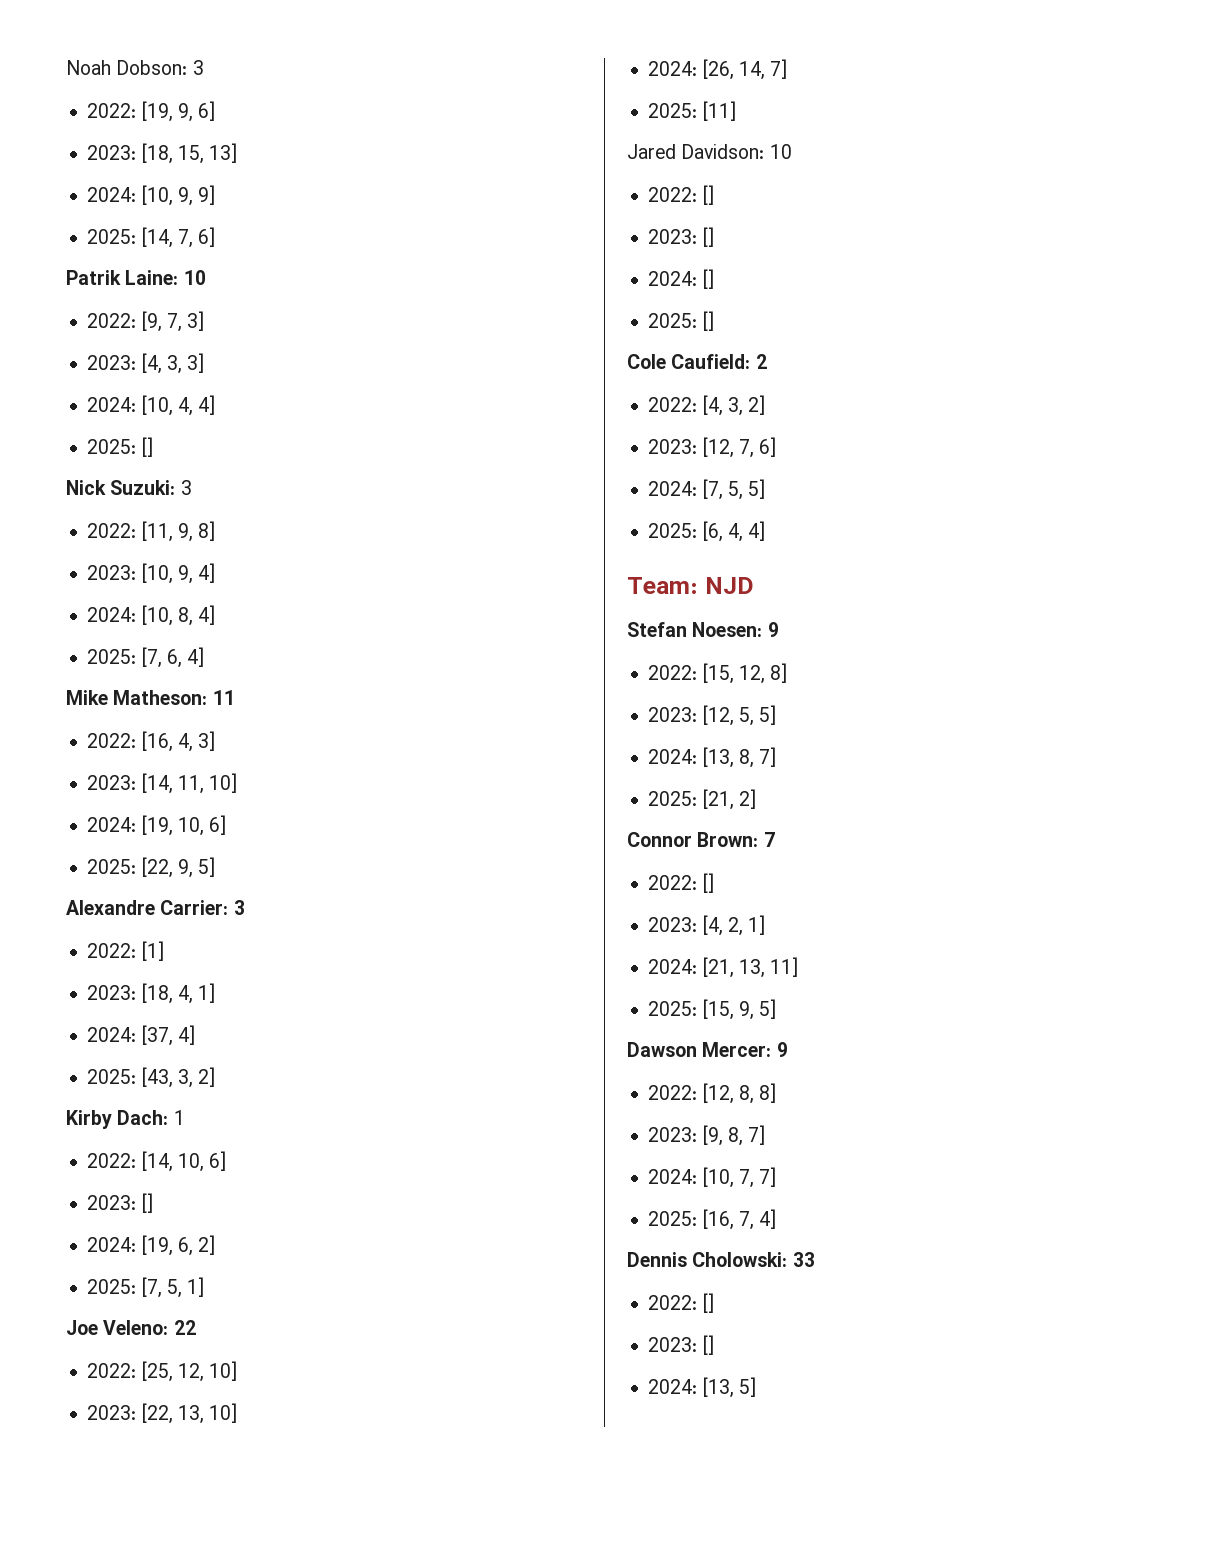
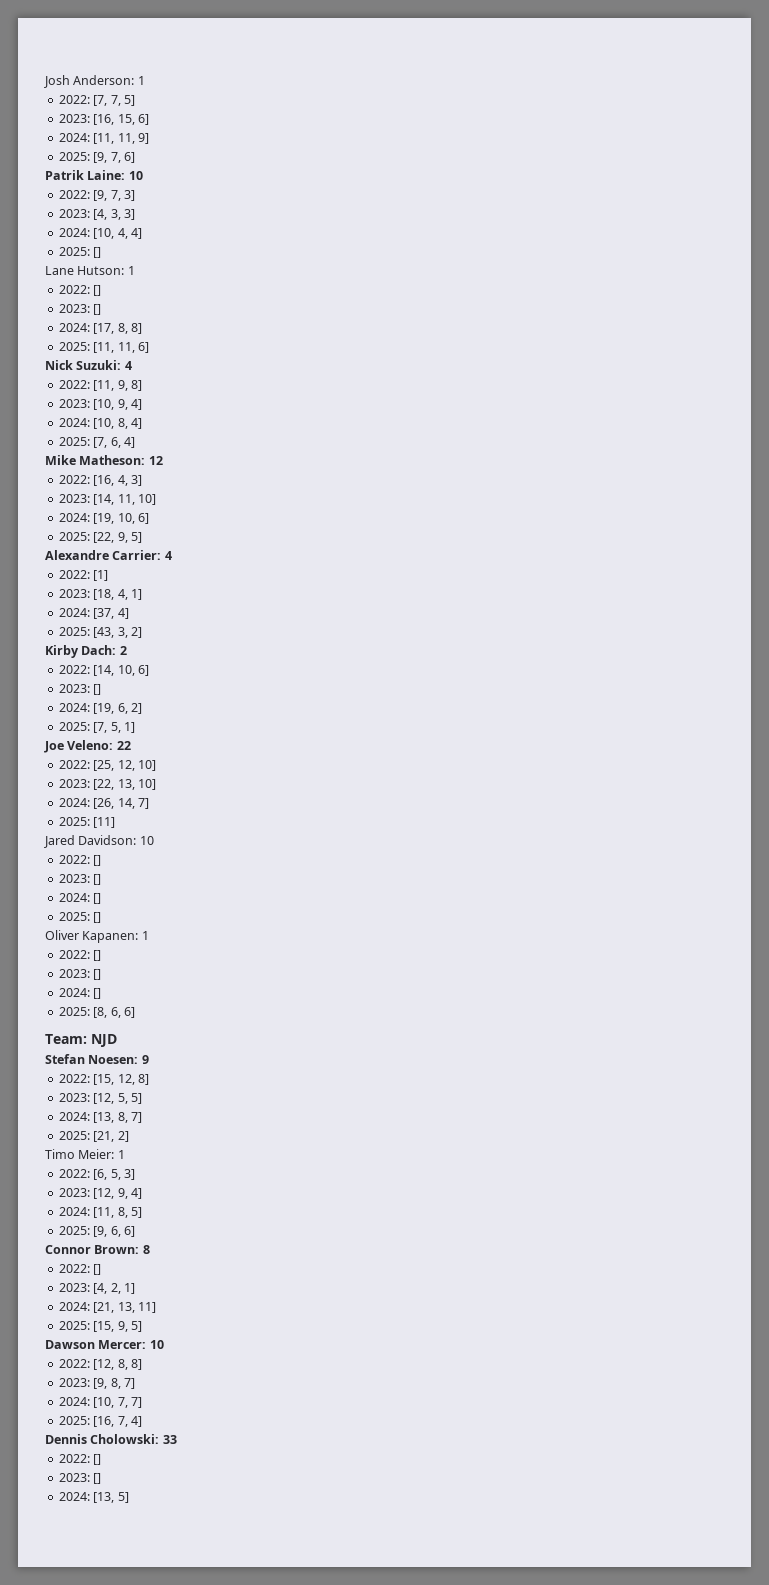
- Noah Dobson: 3
- 2022: [19, 9, 6]
- 2023: [18, 15, 13]
- 2024: [10, 9, 9]
+ Josh Anderson: 1
+ 2022: [7, 7, 5]
+ 2023: [16, 15, 6]
+ 2024: [11, 11, 9]
- 2025: [14, 7, 6]
+ 2025: [9, 7, 6]
+ Lane Hutson: 1
+ 2022: []
+ 2023: []
+ 2024: [17, 8, 8]
+ 2025: [11, 11, 6]
- Nick Suzuki: 3
+ Nick Suzuki: 4
- Mike Matheson: 11
+ Mike Matheson: 12
- Alexandre Carrier: 3
+ Alexandre Carrier: 4
- Kirby Dach: 1
+ Kirby Dach: 2
- Cole Caufield: 2
- 2022: [4, 3, 2]
- 2023: [12, 7, 6]
- 2024: [7, 5, 5]
- 2025: [6, 4, 4]
+ Oliver Kapanen: 1
+ 2022: []
+ 2023: []
+ 2024: []
+ 2025: [8, 6, 6]
+ Timo Meier: 1
+ 2022: [6, 5, 3]
+ 2023: [12, 9, 4]
+ 2024: [11, 8, 5]
+ 2025: [9, 6, 6]
- Connor Brown: 7
+ Connor Brown: 8
- Dawson Mercer: 9
+ Dawson Mercer: 10

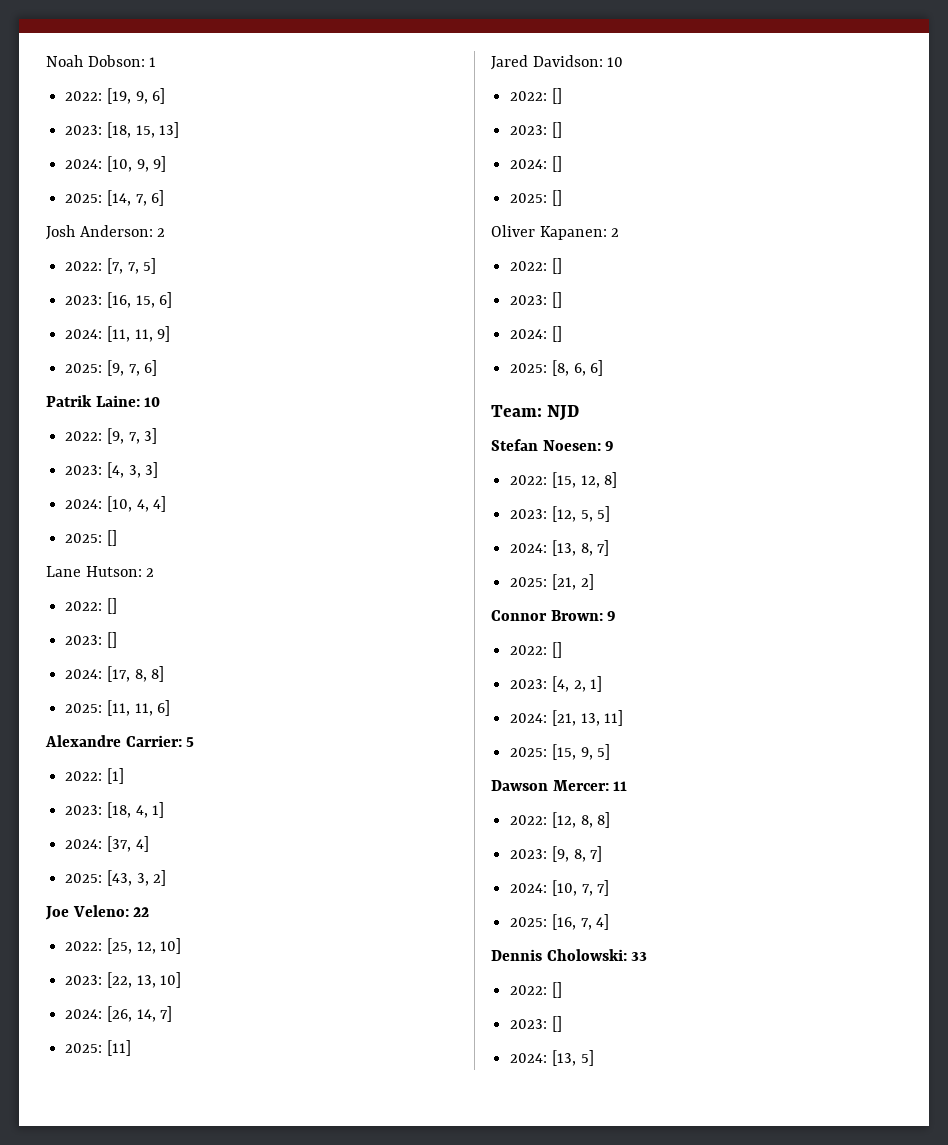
+ Noah Dobson: 1
+ 2022: [19, 9, 6]
+ 2023: [18, 15, 13]
+ 2024: [10, 9, 9]
+ 2025: [14, 7, 6]
- Josh Anderson: 1
+ Josh Anderson: 2
- Lane Hutson: 1
+ Lane Hutson: 2
- Nick Suzuki: 4
- 2022: [11, 9, 8]
- 2023: [10, 9, 4]
- 2024: [10, 8, 4]
- 2025: [7, 6, 4]
- Mike Matheson: 12
- 2022: [16, 4, 3]
- 2023: [14, 11, 10]
- 2024: [19, 10, 6]
- 2025: [22, 9, 5]
- Alexandre Carrier: 4
+ Alexandre Carrier: 5
- Kirby Dach: 2
- 2022: [14, 10, 6]
- 2023: []
- 2024: [19, 6, 2]
- 2025: [7, 5, 1]
- Oliver Kapanen: 1
+ Oliver Kapanen: 2
- Timo Meier: 1
- 2022: [6, 5, 3]
- 2023: [12, 9, 4]
- 2024: [11, 8, 5]
- 2025: [9, 6, 6]
- Connor Brown: 8
+ Connor Brown: 9
- Dawson Mercer: 10
+ Dawson Mercer: 11

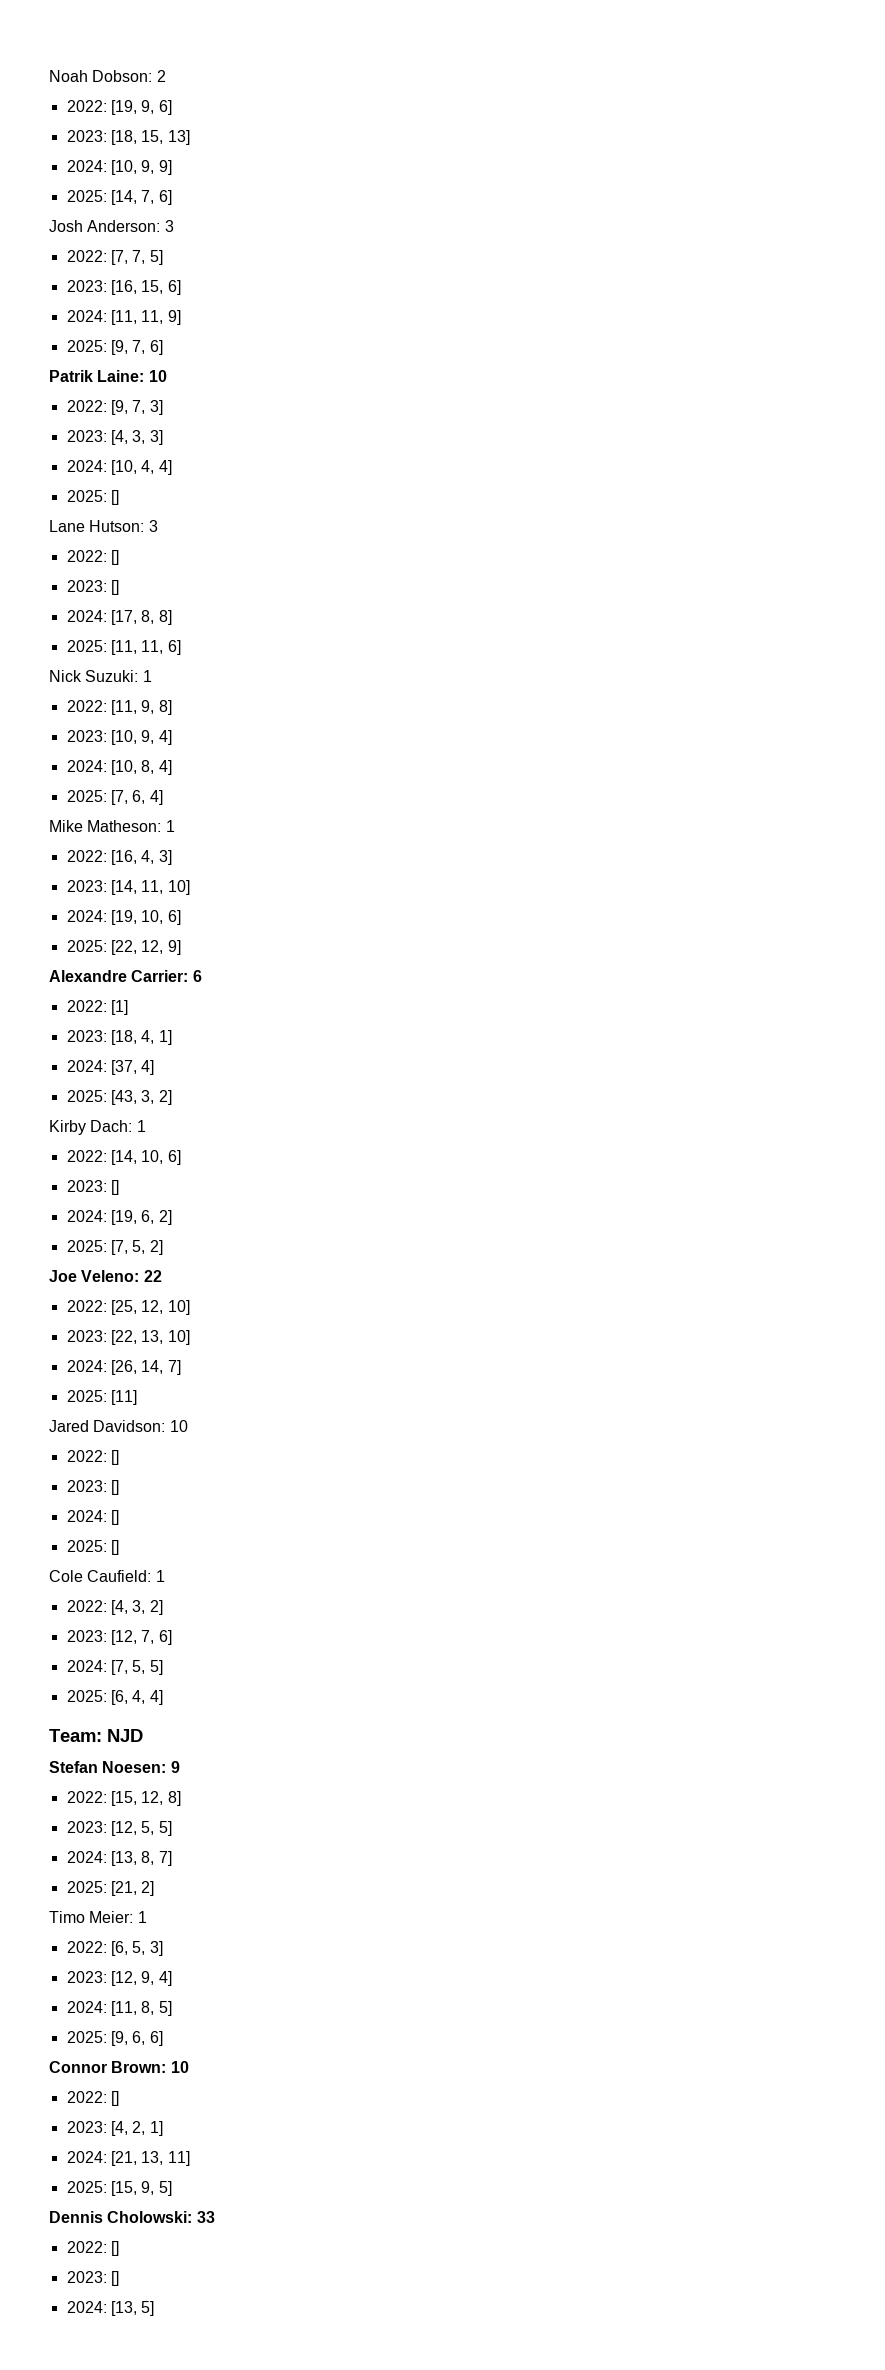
- Noah Dobson: 1
+ Noah Dobson: 2
- Josh Anderson: 2
+ Josh Anderson: 3
- Lane Hutson: 2
+ Lane Hutson: 3
+ Nick Suzuki: 1
+ 2022: [11, 9, 8]
+ 2023: [10, 9, 4]
+ 2024: [10, 8, 4]
+ 2025: [7, 6, 4]
+ Mike Matheson: 1
+ 2022: [16, 4, 3]
+ 2023: [14, 11, 10]
+ 2024: [19, 10, 6]
+ 2025: [22, 12, 9]
- Alexandre Carrier: 5
+ Alexandre Carrier: 6
+ Kirby Dach: 1
+ 2022: [14, 10, 6]
+ 2023: []
+ 2024: [19, 6, 2]
+ 2025: [7, 5, 2]
- Oliver Kapanen: 2
- 2022: []
- 2023: []
- 2024: []
- 2025: [8, 6, 6]
+ Cole Caufield: 1
+ 2022: [4, 3, 2]
+ 2023: [12, 7, 6]
+ 2024: [7, 5, 5]
+ 2025: [6, 4, 4]
+ Timo Meier: 1
+ 2022: [6, 5, 3]
+ 2023: [12, 9, 4]
+ 2024: [11, 8, 5]
+ 2025: [9, 6, 6]
- Connor Brown: 9
+ Connor Brown: 10
- Dawson Mercer: 11
- 2022: [12, 8, 8]
- 2023: [9, 8, 7]
- 2024: [10, 7, 7]
- 2025: [16, 7, 4]

